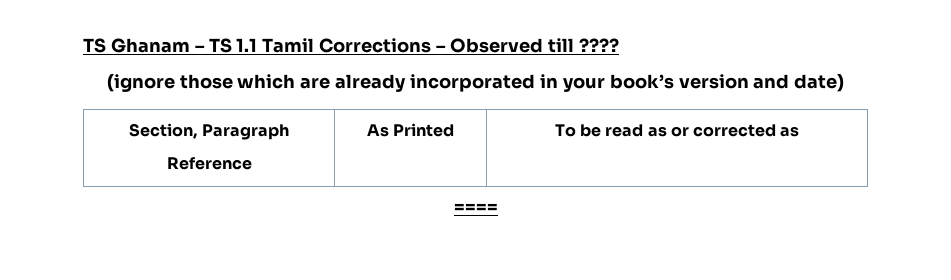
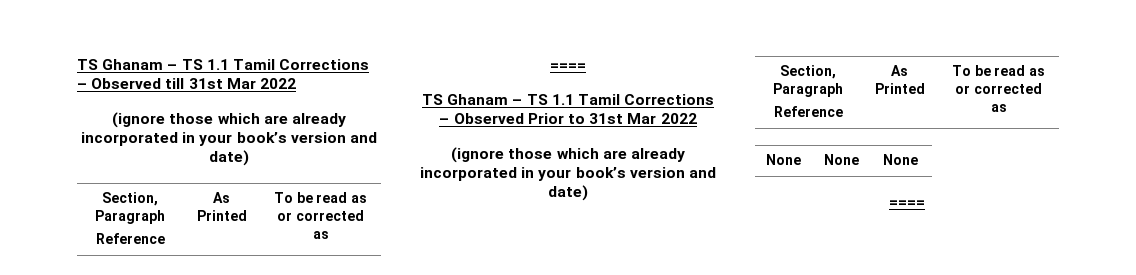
- TS Ghanam – TS 1.1 Tamil Corrections – Observed till ????
+ TS Ghanam – TS 1.1 Tamil Corrections – Observed till 31st Mar 2022
+ TS Ghanam – TS 1.1 Tamil Corrections – Observed Prior to 31st Mar 2022
+ (ignore those which are already incorporated in your book’s version and date)
+ Section, Paragraph
+ Reference | As Printed | To be read as or corrected as
+ None | None | None
+ ====

